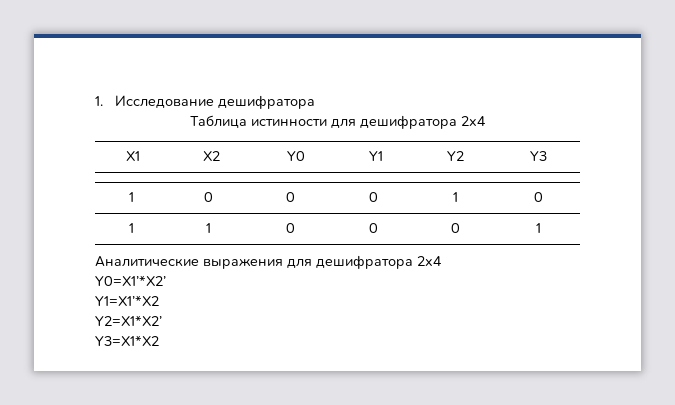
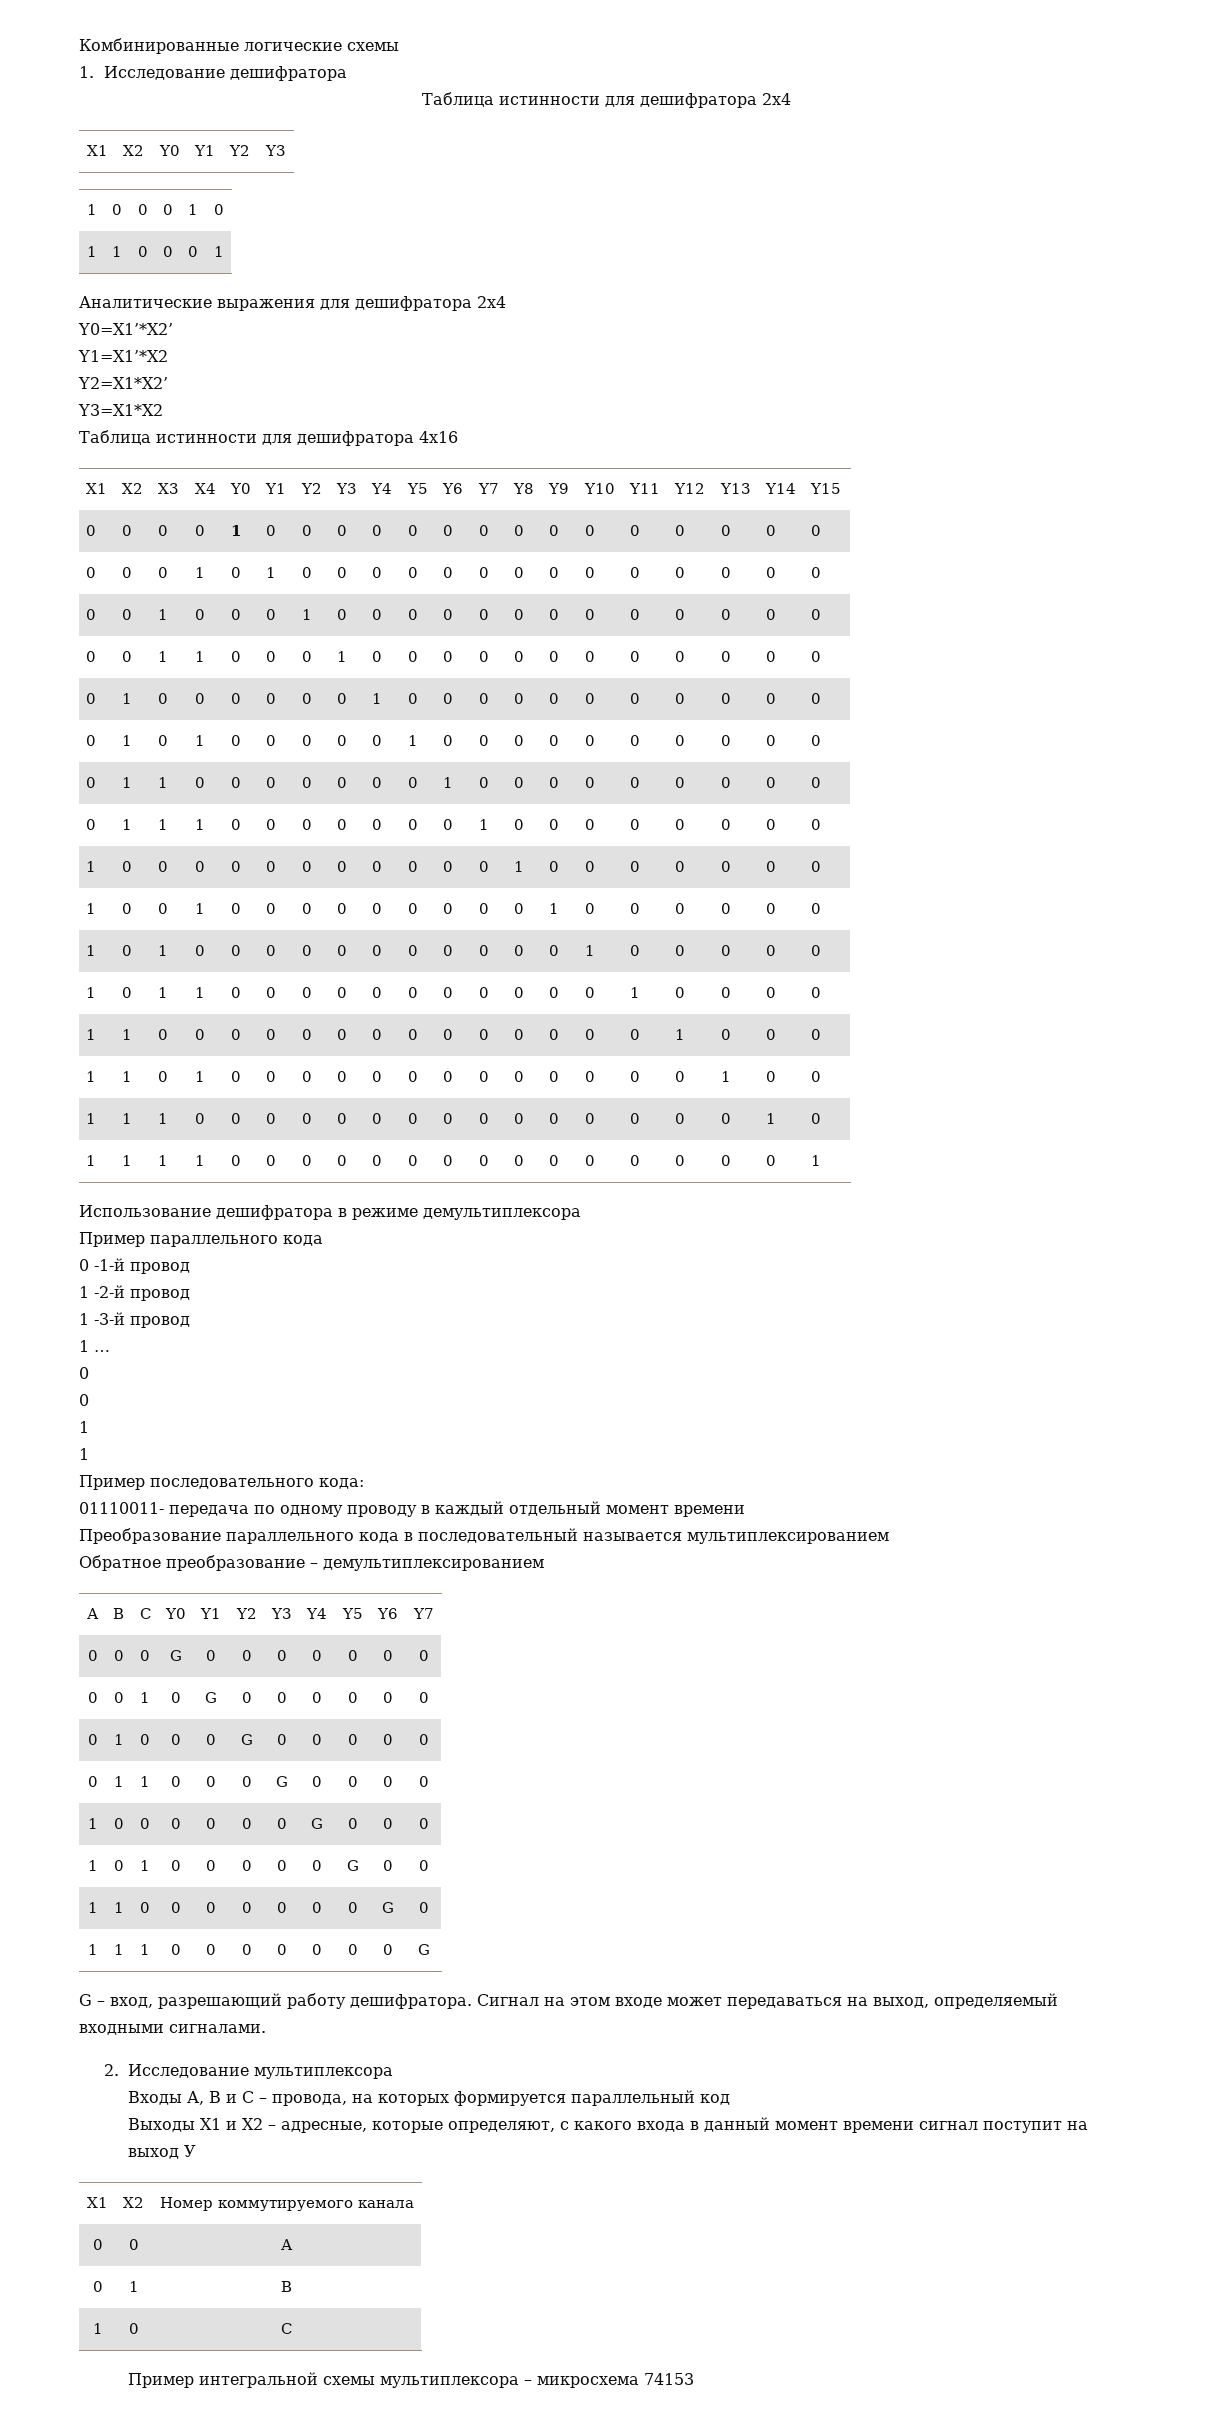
+ Комбинированные логические схемы
+ Таблица истинности для дешифратора 4х16
+ X1 | X2 | X3 | X4 | Y0 | Y1 | Y2 | Y3 | Y4 | Y5 | Y6 | Y7 | Y8 | Y9 | Y10 | Y11 | Y12 | Y13 | Y14 | Y15
+ 0 | 0 | 0 | 0 | 1 | 0 | 0 | 0 | 0 | 0 | 0 | 0 | 0 | 0 | 0 | 0 | 0 | 0 | 0 | 0
+ 0 | 0 | 0 | 1 | 0 | 1 | 0 | 0 | 0 | 0 | 0 | 0 | 0 | 0 | 0 | 0 | 0 | 0 | 0 | 0
+ 0 | 0 | 1 | 0 | 0 | 0 | 1 | 0 | 0 | 0 | 0 | 0 | 0 | 0 | 0 | 0 | 0 | 0 | 0 | 0
+ 0 | 0 | 1 | 1 | 0 | 0 | 0 | 1 | 0 | 0 | 0 | 0 | 0 | 0 | 0 | 0 | 0 | 0 | 0 | 0
+ 0 | 1 | 0 | 0 | 0 | 0 | 0 | 0 | 1 | 0 | 0 | 0 | 0 | 0 | 0 | 0 | 0 | 0 | 0 | 0
+ 0 | 1 | 0 | 1 | 0 | 0 | 0 | 0 | 0 | 1 | 0 | 0 | 0 | 0 | 0 | 0 | 0 | 0 | 0 | 0
+ 0 | 1 | 1 | 0 | 0 | 0 | 0 | 0 | 0 | 0 | 1 | 0 | 0 | 0 | 0 | 0 | 0 | 0 | 0 | 0
+ 0 | 1 | 1 | 1 | 0 | 0 | 0 | 0 | 0 | 0 | 0 | 1 | 0 | 0 | 0 | 0 | 0 | 0 | 0 | 0
+ 1 | 0 | 0 | 0 | 0 | 0 | 0 | 0 | 0 | 0 | 0 | 0 | 1 | 0 | 0 | 0 | 0 | 0 | 0 | 0
+ 1 | 0 | 0 | 1 | 0 | 0 | 0 | 0 | 0 | 0 | 0 | 0 | 0 | 1 | 0 | 0 | 0 | 0 | 0 | 0
+ 1 | 0 | 1 | 0 | 0 | 0 | 0 | 0 | 0 | 0 | 0 | 0 | 0 | 0 | 1 | 0 | 0 | 0 | 0 | 0
+ 1 | 0 | 1 | 1 | 0 | 0 | 0 | 0 | 0 | 0 | 0 | 0 | 0 | 0 | 0 | 1 | 0 | 0 | 0 | 0
+ 1 | 1 | 0 | 0 | 0 | 0 | 0 | 0 | 0 | 0 | 0 | 0 | 0 | 0 | 0 | 0 | 1 | 0 | 0 | 0
+ 1 | 1 | 0 | 1 | 0 | 0 | 0 | 0 | 0 | 0 | 0 | 0 | 0 | 0 | 0 | 0 | 0 | 1 | 0 | 0
+ 1 | 1 | 1 | 0 | 0 | 0 | 0 | 0 | 0 | 0 | 0 | 0 | 0 | 0 | 0 | 0 | 0 | 0 | 1 | 0
+ 1 | 1 | 1 | 1 | 0 | 0 | 0 | 0 | 0 | 0 | 0 | 0 | 0 | 0 | 0 | 0 | 0 | 0 | 0 | 1
+ Использование дешифратора в режиме демультиплексора
+ Пример параллельного кода
+ 0 -1-й провод
+ 1 -2-й провод
+ 1 -3-й провод
+ 1 …
+ 0
+ 0
+ 1
+ 1
+ Пример последовательного кода:
+ 01110011- передача по одному проводу в каждый отдельный момент времени
+ Преобразование параллельного кода в последовательный называется мультиплексированием
+ Обратное преобразование – демультиплексированием
+ А | B | C | Y0 | Y1 | Y2 | Y3 | Y4 | Y5 | Y6 | Y7
+ 0 | 0 | 0 | G | 0 | 0 | 0 | 0 | 0 | 0 | 0
+ 0 | 0 | 1 | 0 | G | 0 | 0 | 0 | 0 | 0 | 0
+ 0 | 1 | 0 | 0 | 0 | G | 0 | 0 | 0 | 0 | 0
+ 0 | 1 | 1 | 0 | 0 | 0 | G | 0 | 0 | 0 | 0
+ 1 | 0 | 0 | 0 | 0 | 0 | 0 | G | 0 | 0 | 0
+ 1 | 0 | 1 | 0 | 0 | 0 | 0 | 0 | G | 0 | 0
+ 1 | 1 | 0 | 0 | 0 | 0 | 0 | 0 | 0 | G | 0
+ 1 | 1 | 1 | 0 | 0 | 0 | 0 | 0 | 0 | 0 | G
+ G – вход, разрешающий работу дешифратора. Сигнал на этом входе может передаваться на выход, определяемый входными сигналами.
+ 2. Исследование мультиплексора
+ Входы А, В и С – провода, на которых формируется параллельный код
+ Выходы Х1 и Х2 – адресные, которые определяют, с какого входа в данный момент времени сигнал поступит на выход У
+ X1 | X2 | Номер коммутируемого канала
+ 0 | 0 | А
+ 0 | 1 | В
+ 1 | 0 | С
+ Пример интегральной схемы мультиплексора – микросхема 74153

